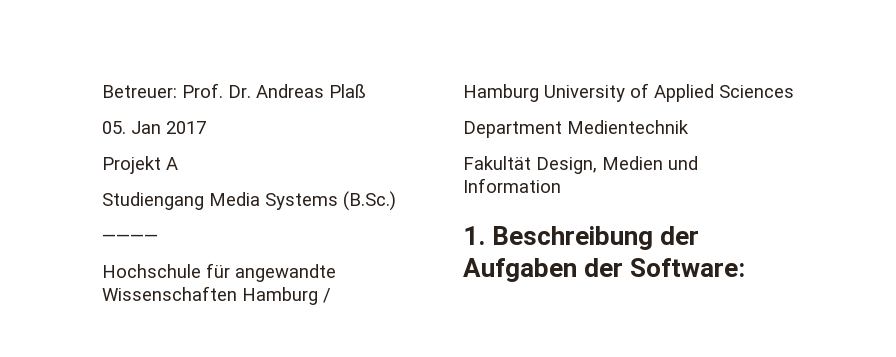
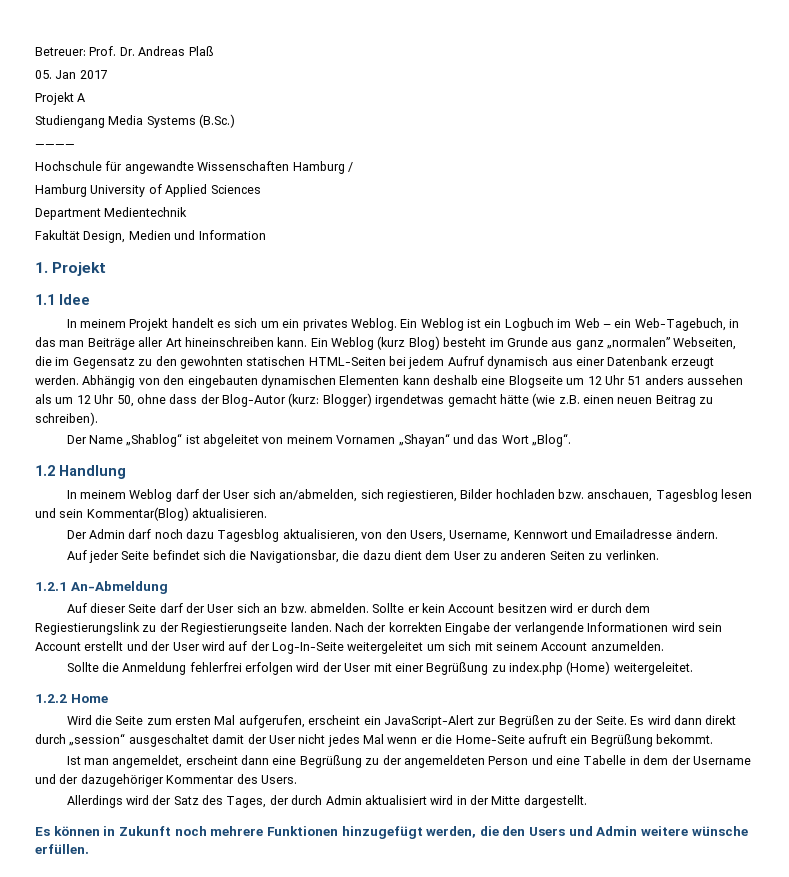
- 1. Beschreibung der Aufgaben der Software:
+ 1. Projekt
+ 1.1 Idee
+ In meinem Projekt handelt es sich um ein privates Weblog. Ein Weblog ist ein Logbuch im Web – ein Web-Tagebuch, in das man Beiträge aller Art hineinschreiben kann. Ein Weblog (kurz Blog) besteht im Grunde aus ganz „normalen” Webseiten, die im Gegensatz zu den gewohnten statischen HTML-Seiten bei jedem Aufruf dynamisch aus einer Datenbank erzeugt werden. Abhängig von den eingebauten dynamischen Elementen kann deshalb eine Blogseite um 12 Uhr 51 anders aussehen als um 12 Uhr 50, ohne dass der Blog-Autor (kurz: Blogger) irgendetwas gemacht hätte (wie z.B. einen neuen Beitrag zu schreiben).
+ Der Name „Shablog“ ist abgeleitet von meinem Vornamen „Shayan“ und das Wort „Blog“.
+ 1.2 Handlung
+ In meinem Weblog darf der User sich an/abmelden, sich regiestieren, Bilder hochladen bzw. anschauen, Tagesblog lesen und sein Kommentar(Blog) aktualisieren.
+ Der Admin darf noch dazu Tagesblog aktualisieren, von den Users, Username, Kennwort und Emailadresse ändern.
+ Auf jeder Seite befindet sich die Navigationsbar, die dazu dient dem User zu anderen Seiten zu verlinken.
+ 1.2.1 An-Abmeldung
+ Auf dieser Seite darf der User sich an bzw. abmelden. Sollte er kein Account besitzen wird er durch dem Regiestierungslink zu der Regiestierungseite landen. Nach der korrekten Eingabe der verlangende Informationen wird sein Account erstellt und der User wird auf der Log-In-Seite weitergeleitet um sich mit seinem Account anzumelden.
+ Sollte die Anmeldung fehlerfrei erfolgen wird der User mit einer Begrüßung zu index.php (Home) weitergeleitet.
+ 1.2.2 Home
+ Wird die Seite zum ersten Mal aufgerufen, erscheint ein JavaScript-Alert zur Begrüßen zu der Seite. Es wird dann direkt durch „session“ ausgeschaltet damit der User nicht jedes Mal wenn er die Home-Seite aufruft ein Begrüßung bekommt.
+ Ist man angemeldet, erscheint dann eine Begrüßung zu der angemeldeten Person und eine Tabelle in dem der Username und der dazugehöriger Kommentar des Users.
+ Allerdings wird der Satz des Tages, der durch Admin aktualisiert wird in der Mitte dargestellt.
+ Es können in Zukunft noch mehrere Funktionen hinzugefügt werden, die den Users und Admin weitere wünsche erfüllen.

